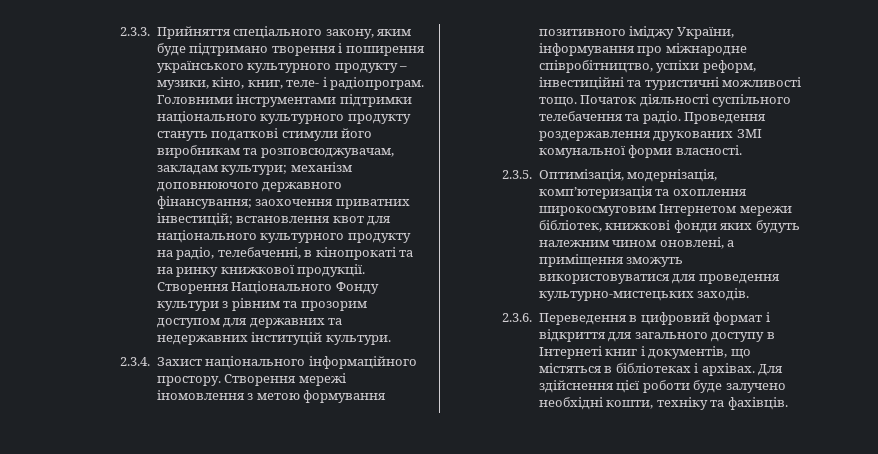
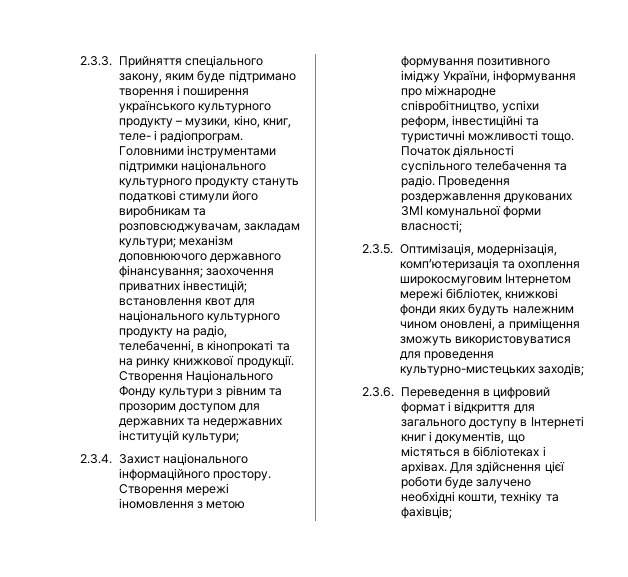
- Створення Національного Фонду культури з рівним та прозорим доступом для державних та недержавних інституцій культури.
+ Створення Національного Фонду культури з рівним та прозорим доступом для державних та недержавних інституцій культури;
- Проведення роздержавлення друкованих ЗМІ комунальної форми власності.
+ Проведення роздержавлення друкованих ЗМІ комунальної форми власності;
- 2.3.5. Оптимізація, модернізація, комп’ютеризація та охоплення широкосмуговим Інтернетом мережи бібліотек, книжкові фонди яких будуть належним чином оновлені, а приміщення зможуть використовуватися для проведення культурно-мистецьких заходів.
+ 2.3.5. Оптимізація, модернізація, комп’ютеризація та охоплення широкосмуговим Інтернетом мережі бібліотек, книжкові фонди яких будуть належним чином оновлені, а приміщення зможуть використовуватися для проведення культурно-мистецьких заходів;
- Для здійснення цієї роботи буде залучено необхідні кошти, техніку та фахівців.
+ Для здійснення цієї роботи буде залучено необхідні кошти, техніку та фахівців;

